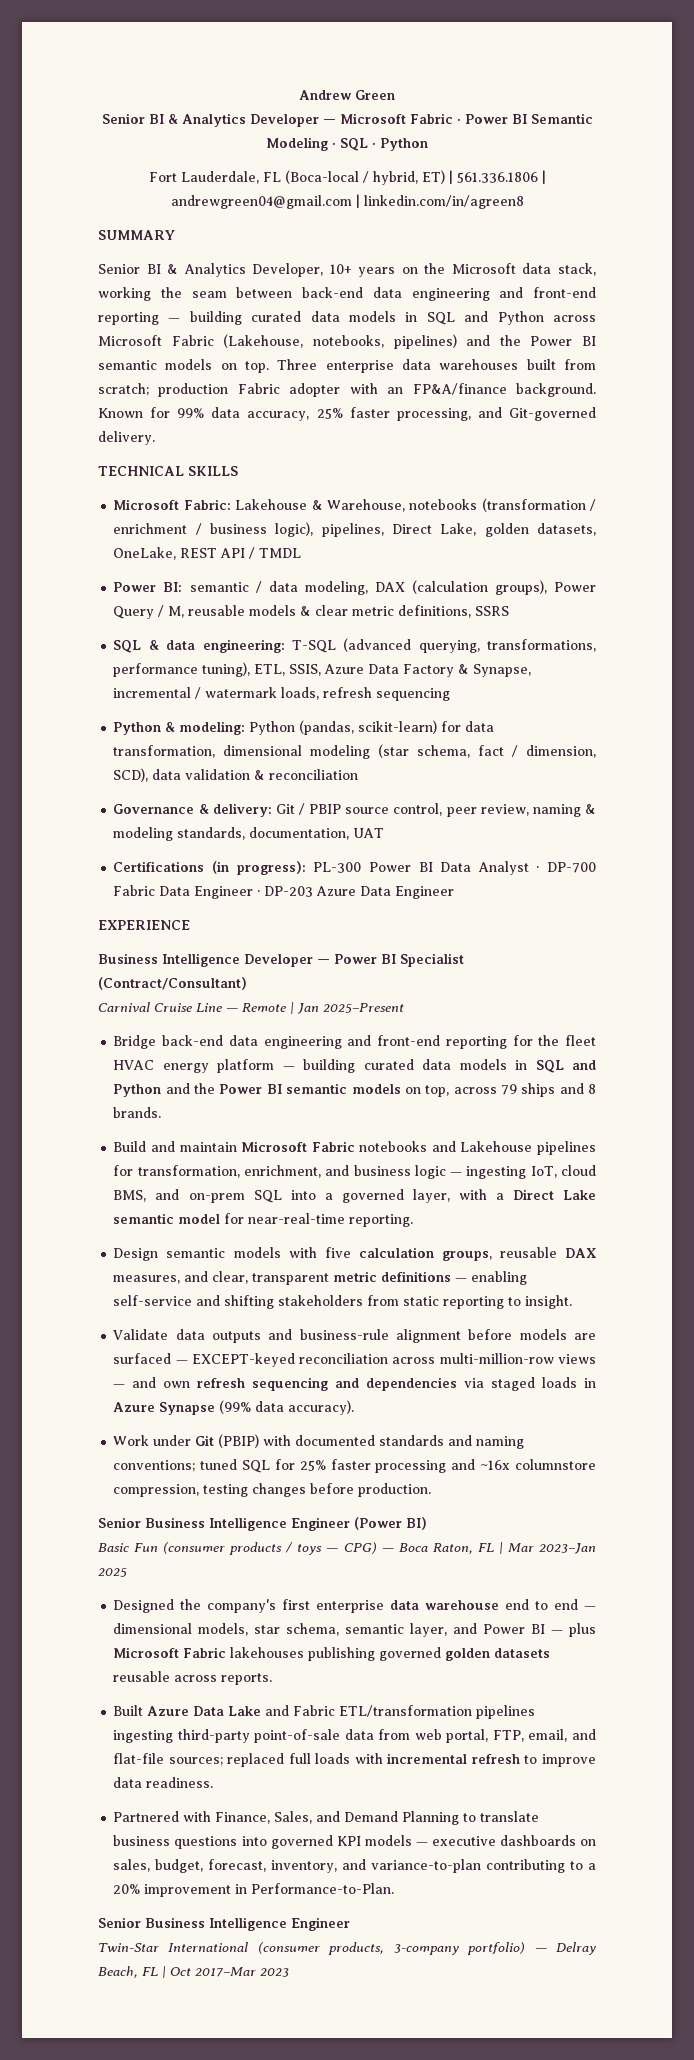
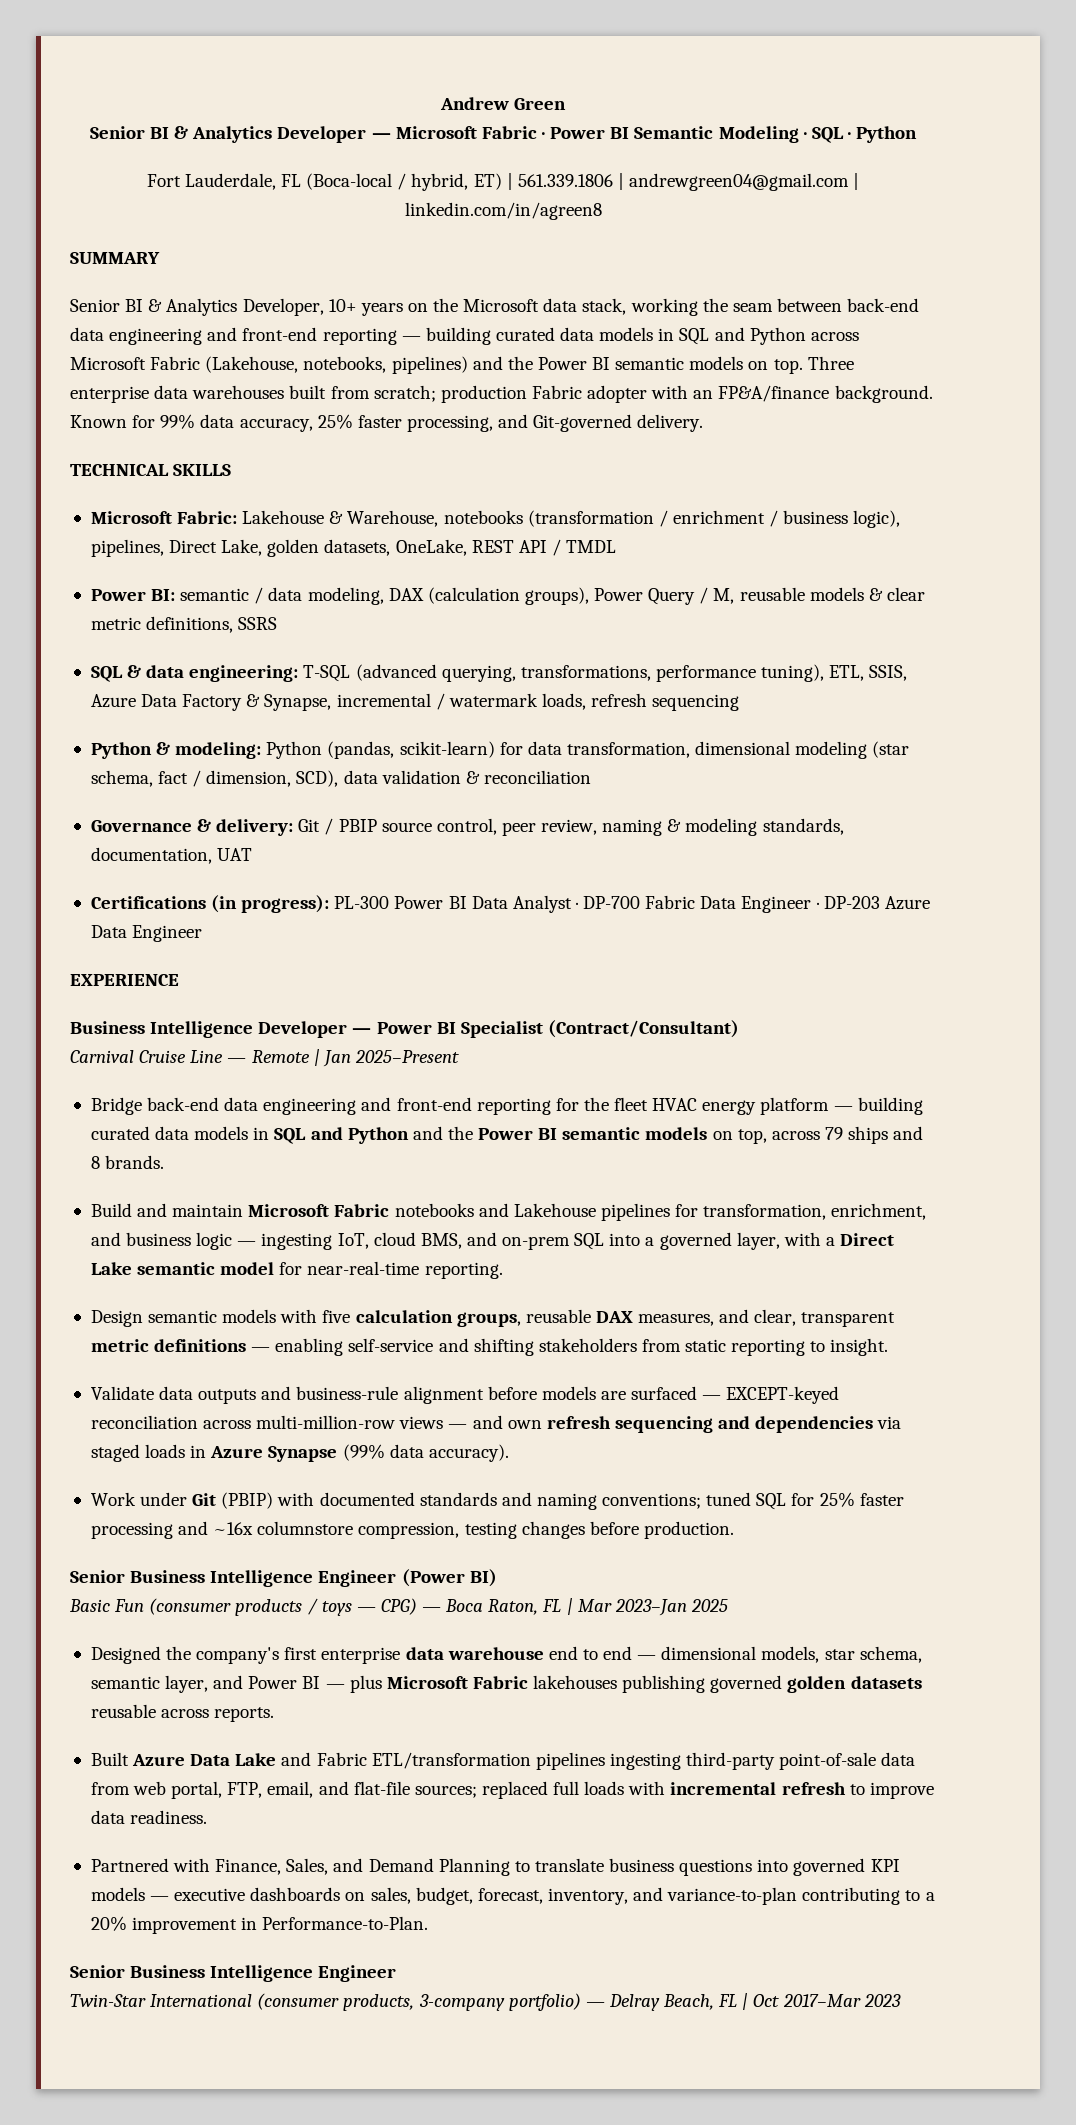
- Fort Lauderdale, FL (Boca-local / hybrid, ET) | 561.336.1806 | andrewgreen04@gmail.com | linkedin.com/in/agreen8
+ Fort Lauderdale, FL (Boca-local / hybrid, ET) | 561.339.1806 | andrewgreen04@gmail.com | linkedin.com/in/agreen8

